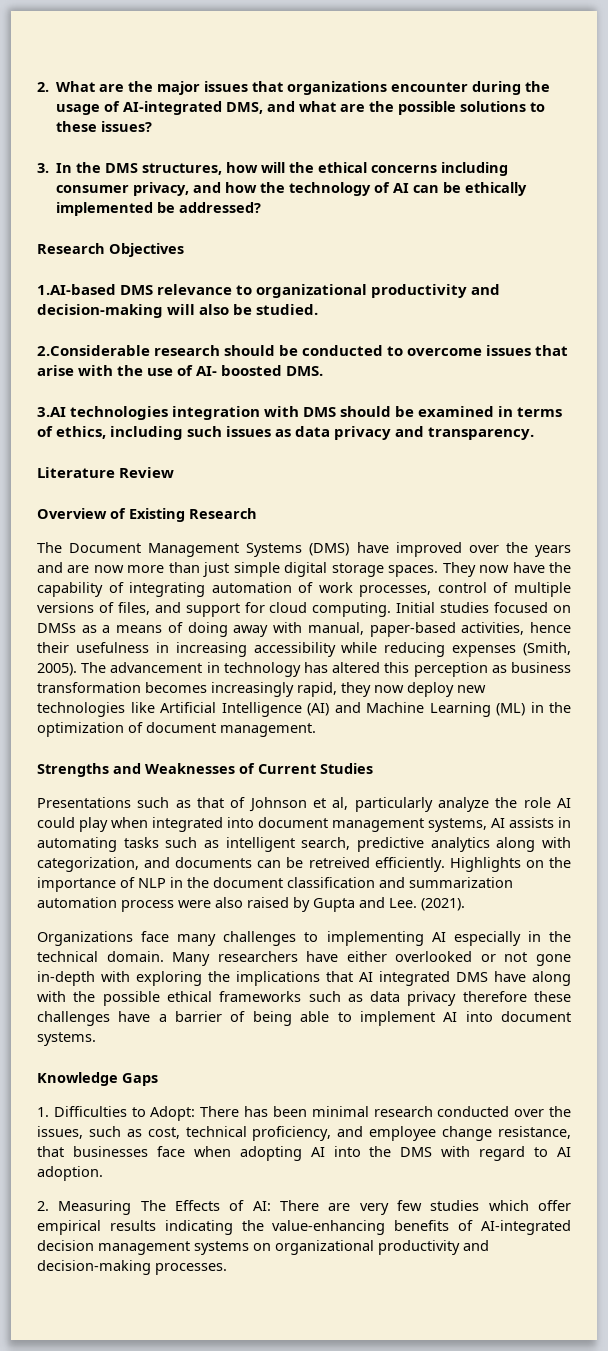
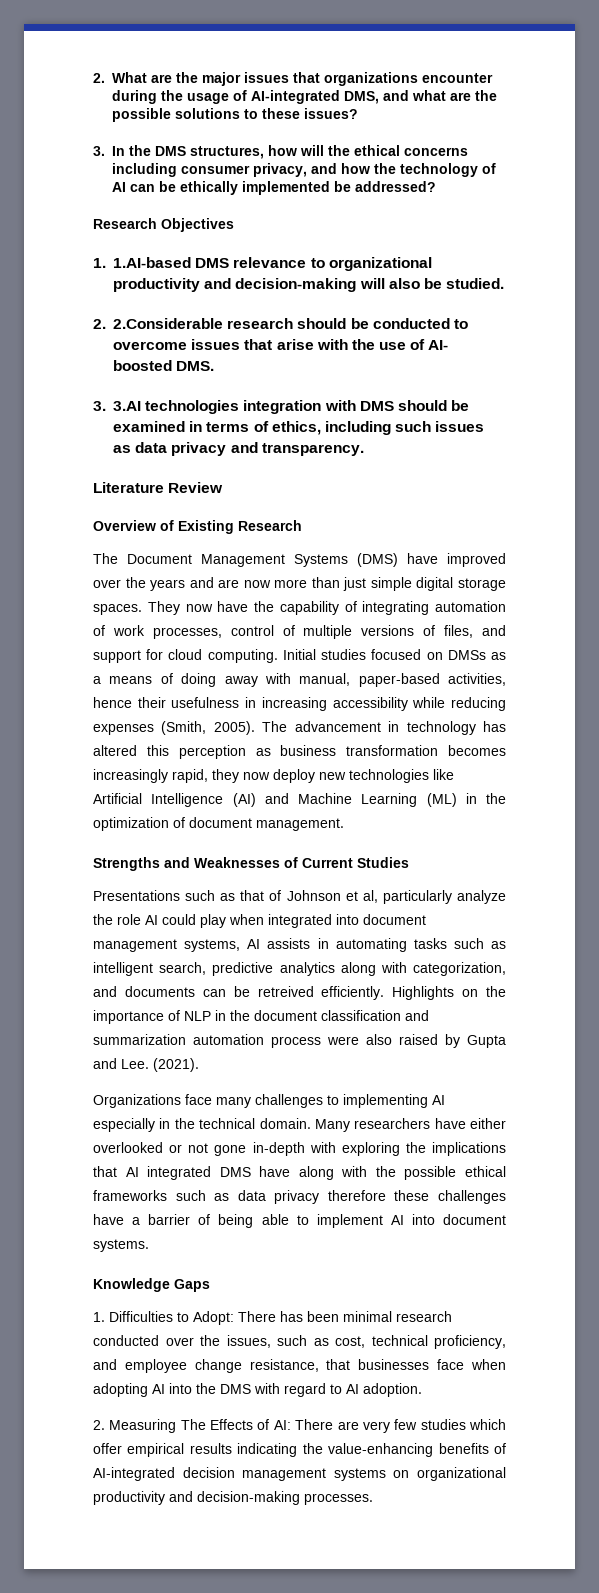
- 1.AI-based DMS relevance to organizational productivity and decision-making will also be studied.
+ 1. 1.AI-based DMS relevance to organizational productivity and decision-making will also be studied.
- 2.Considerable research should be conducted to overcome issues that arise with the use of AI- boosted DMS.
+ 2. 2.Considerable research should be conducted to overcome issues that arise with the use of AI- boosted DMS.
- 3.AI technologies integration with DMS should be examined in terms of ethics, including such issues as data privacy and transparency.
+ 3. 3.AI technologies integration with DMS should be examined in terms of ethics, including such issues as data privacy and transparency.

